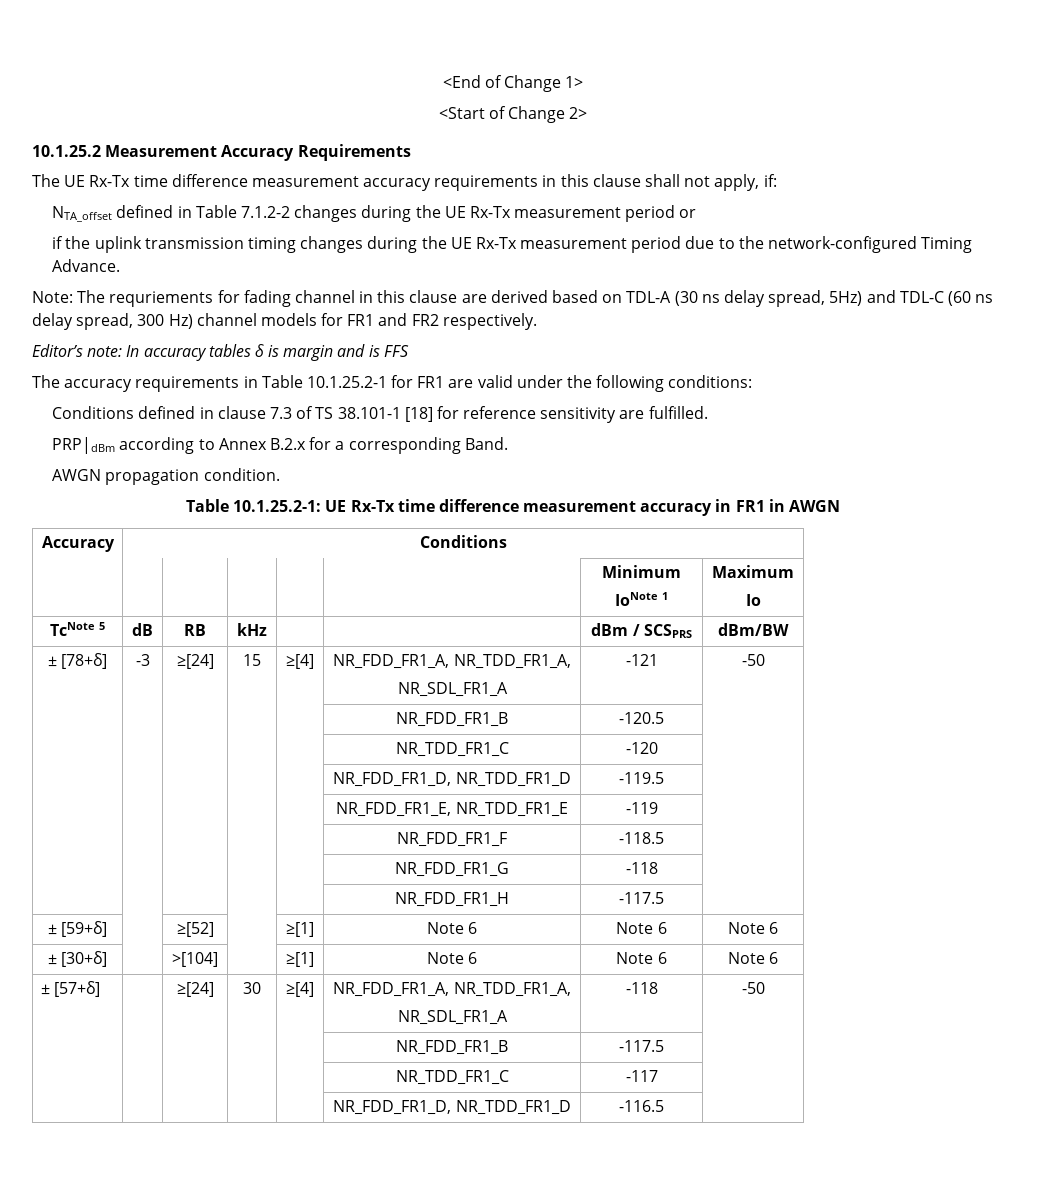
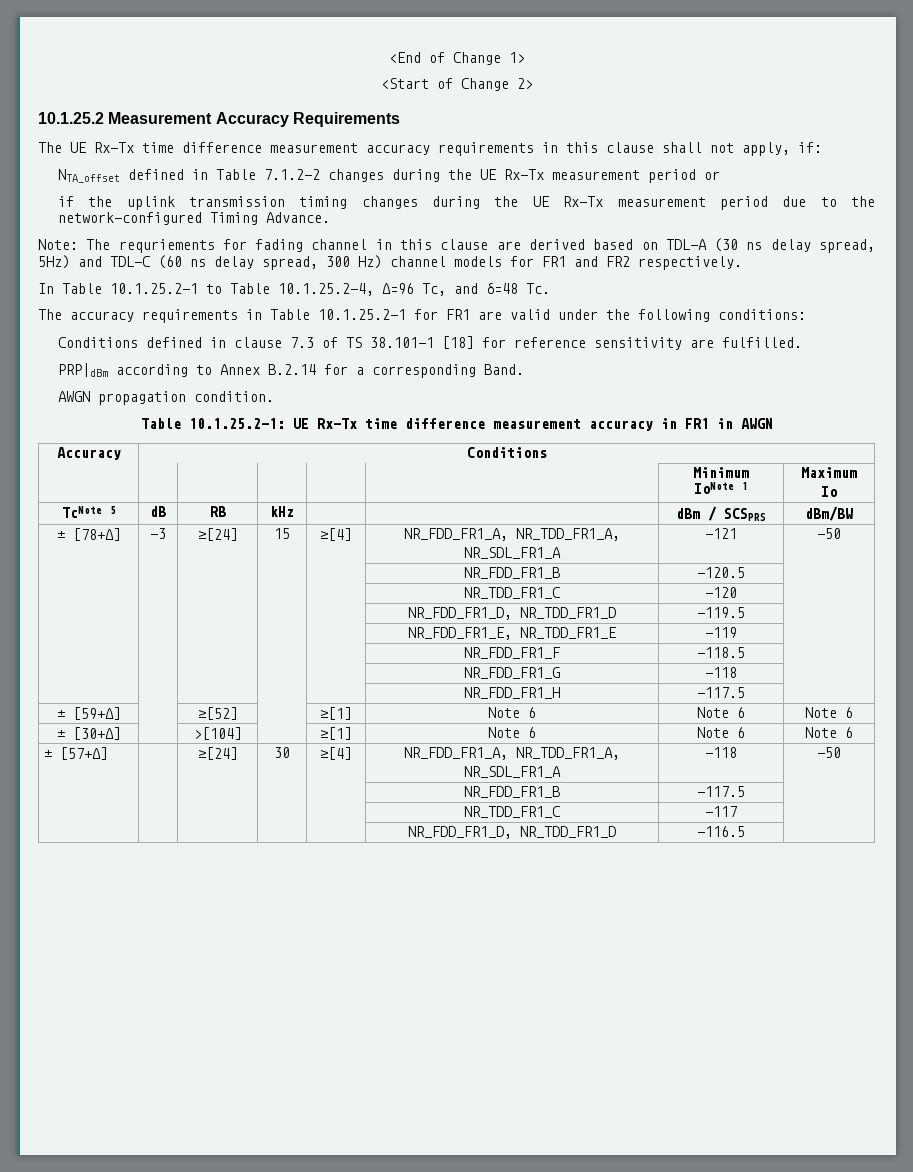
- Editor’s note: In accuracy tables δ is margin and is FFS
+ In Table 10.1.25.2-1 to Table 10.1.25.2-4, Δ=96 Tc, and δ=48 Tc.
- PRP|dBm according to Annex B.2.x for a corresponding Band.
+ PRP|dBm according to Annex B.2.14 for a corresponding Band.
- ± [78+δ] | -3 | ≥[24] | 15 | ≥[4] | NR_FDD_FR1_A, NR_TDD_FR1_A,
+ ± [78+Δ] | -3 | ≥[24] | 15 | ≥[4] | NR_FDD_FR1_A, NR_TDD_FR1_A,
- ± [59+δ] | | ≥[52] | | ≥[1] | Note 6 | Note 6 | Note 6
+ ± [59+Δ] | | ≥[52] | | ≥[1] | Note 6 | Note 6 | Note 6
- ± [30+δ] | | >[104] | | ≥[1] | Note 6 | Note 6 | Note 6
+ ± [30+Δ] | | >[104] | | ≥[1] | Note 6 | Note 6 | Note 6
- ± [57+δ] | | ≥[24] | 30 | ≥[4] | NR_FDD_FR1_A, NR_TDD_FR1_A,
+ ± [57+Δ] | | ≥[24] | 30 | ≥[4] | NR_FDD_FR1_A, NR_TDD_FR1_A,

